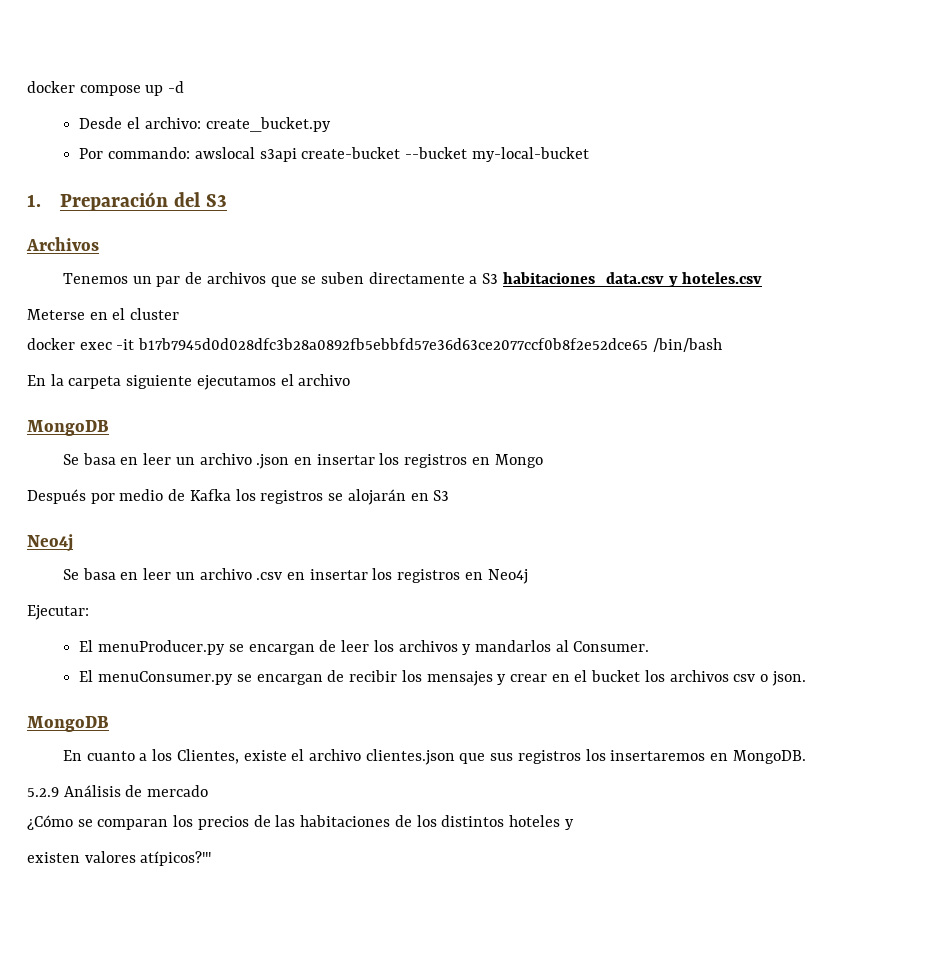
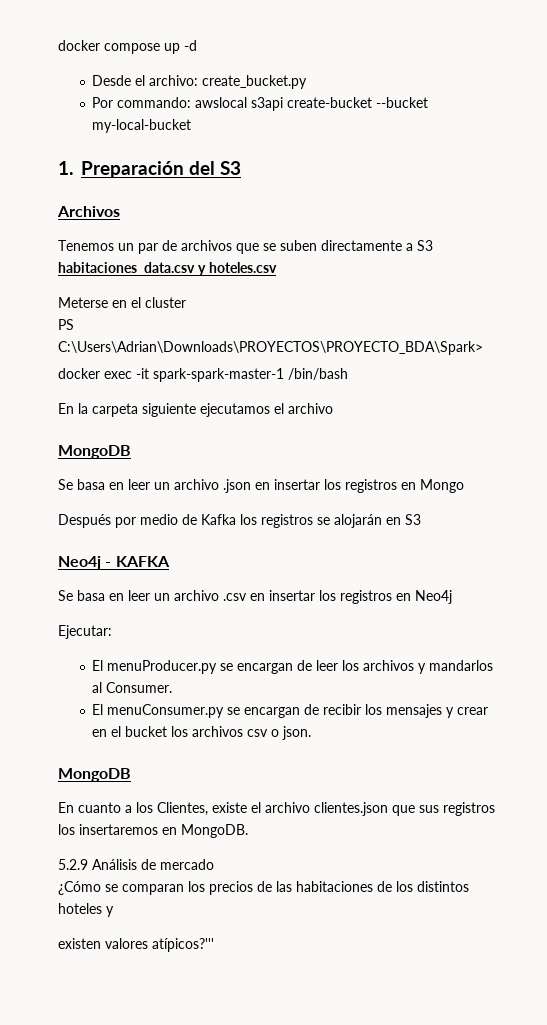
+ PS C:\Users\Adrian\Downloads\PROYECTOS\PROYECTO_BDA\Spark>
- docker exec -it b17b7945d0d028dfc3b28a0892fb5ebbfd57e36d63ce2077ccf0b8f2e52dce65 /bin/bash
+ docker exec -it spark-spark-master-1 /bin/bash
  Después por medio de Kafka los registros se alojarán en S3
- Neo4j
+ Neo4j - KAFKA

